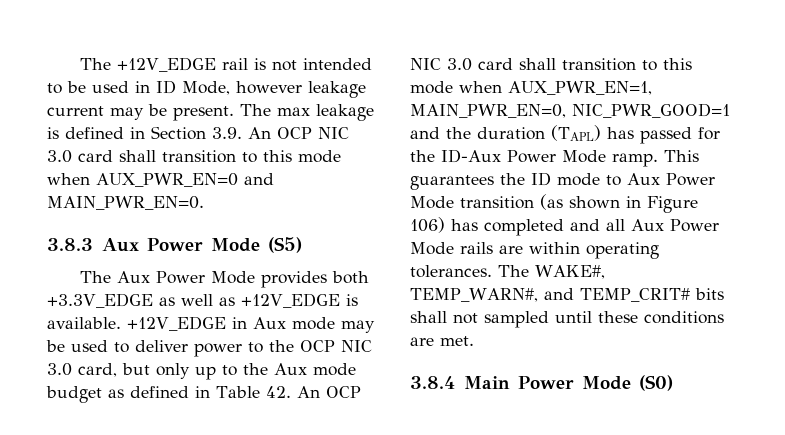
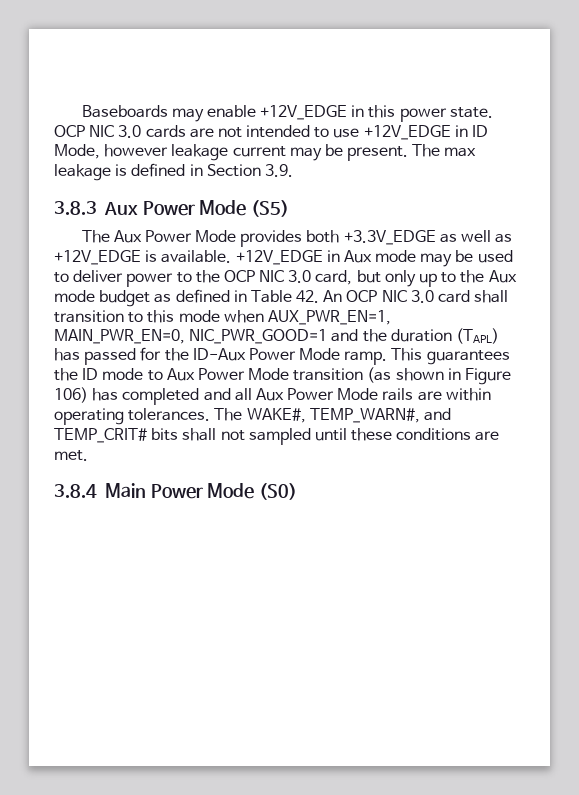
- The +12V_EDGE rail is not intended to be used in ID Mode, however leakage current may be present.
+ Baseboards may enable +12V_EDGE in this power state. OCP NIC 3.0 cards are not intended to use +12V_EDGE in ID Mode, however leakage current may be present.
- The max leakage is defined in Section 3.9. An OCP NIC 3.0 card shall transition to this mode when AUX_PWR_EN=0 and MAIN_PWR_EN=0.
+ The max leakage is defined in Section 3.9.

